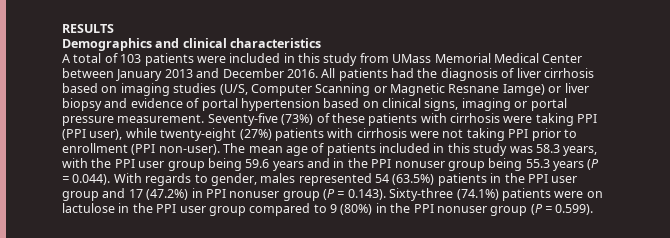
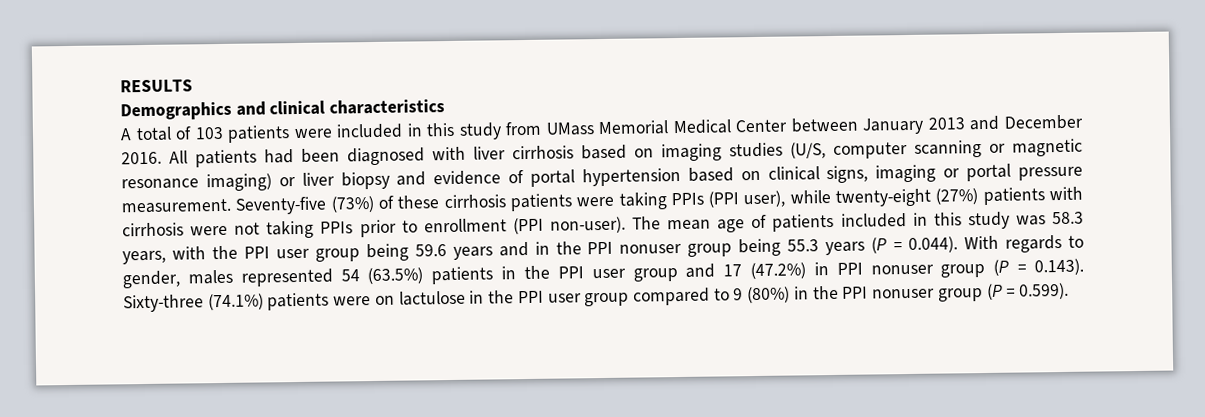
- All patients had the diagnosis of liver cirrhosis based on imaging studies (U/S, Computer Scanning or Magnetic Resnane Iamge) or liver biopsy and evidence of portal hypertension based on clinical signs, imaging or portal pressure measurement.
+ All patients had been diagnosed with liver cirrhosis based on imaging studies (U/S, computer scanning or magnetic resonance imaging) or liver biopsy and evidence of portal hypertension based on clinical signs, imaging or portal pressure measurement.
- Seventy-five (73%) of these patients with cirrhosis were taking PPI (PPI user), while twenty-eight (27%) patients with cirrhosis were not taking PPI prior to enrollment (PPI non-user).
+ Seventy-five (73%) of these cirrhosis patients were taking PPIs (PPI user), while twenty-eight (27%) patients with cirrhosis were not taking PPIs prior to enrollment (PPI non-user).

